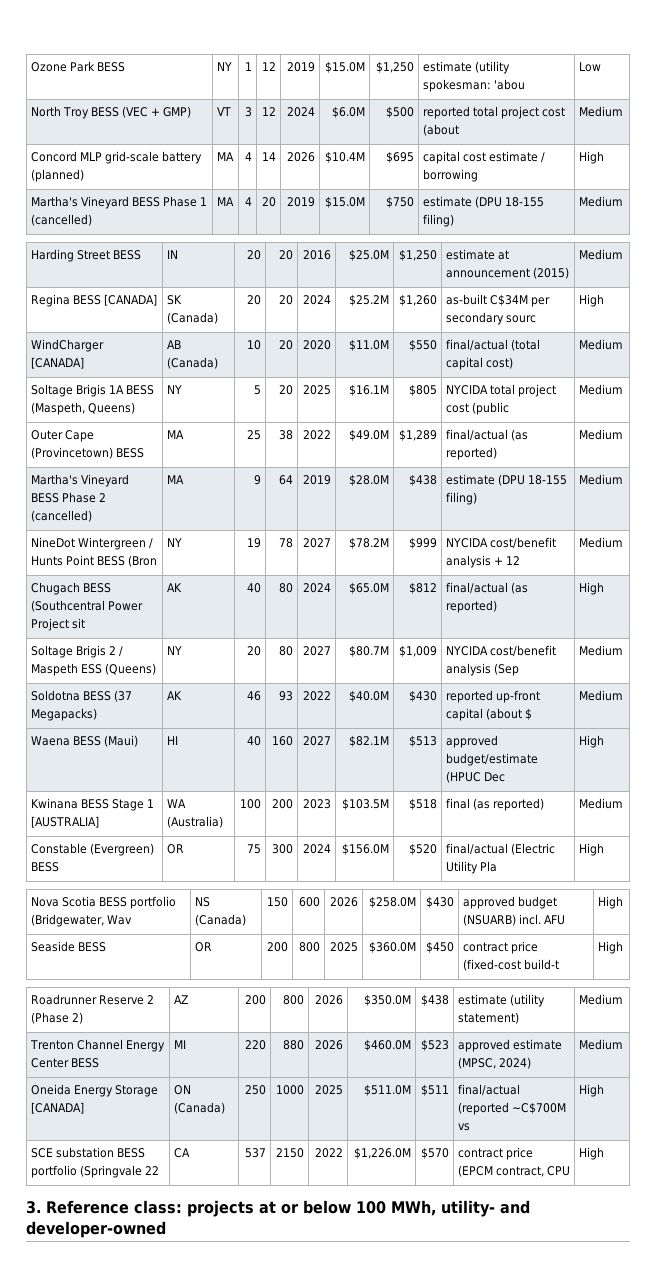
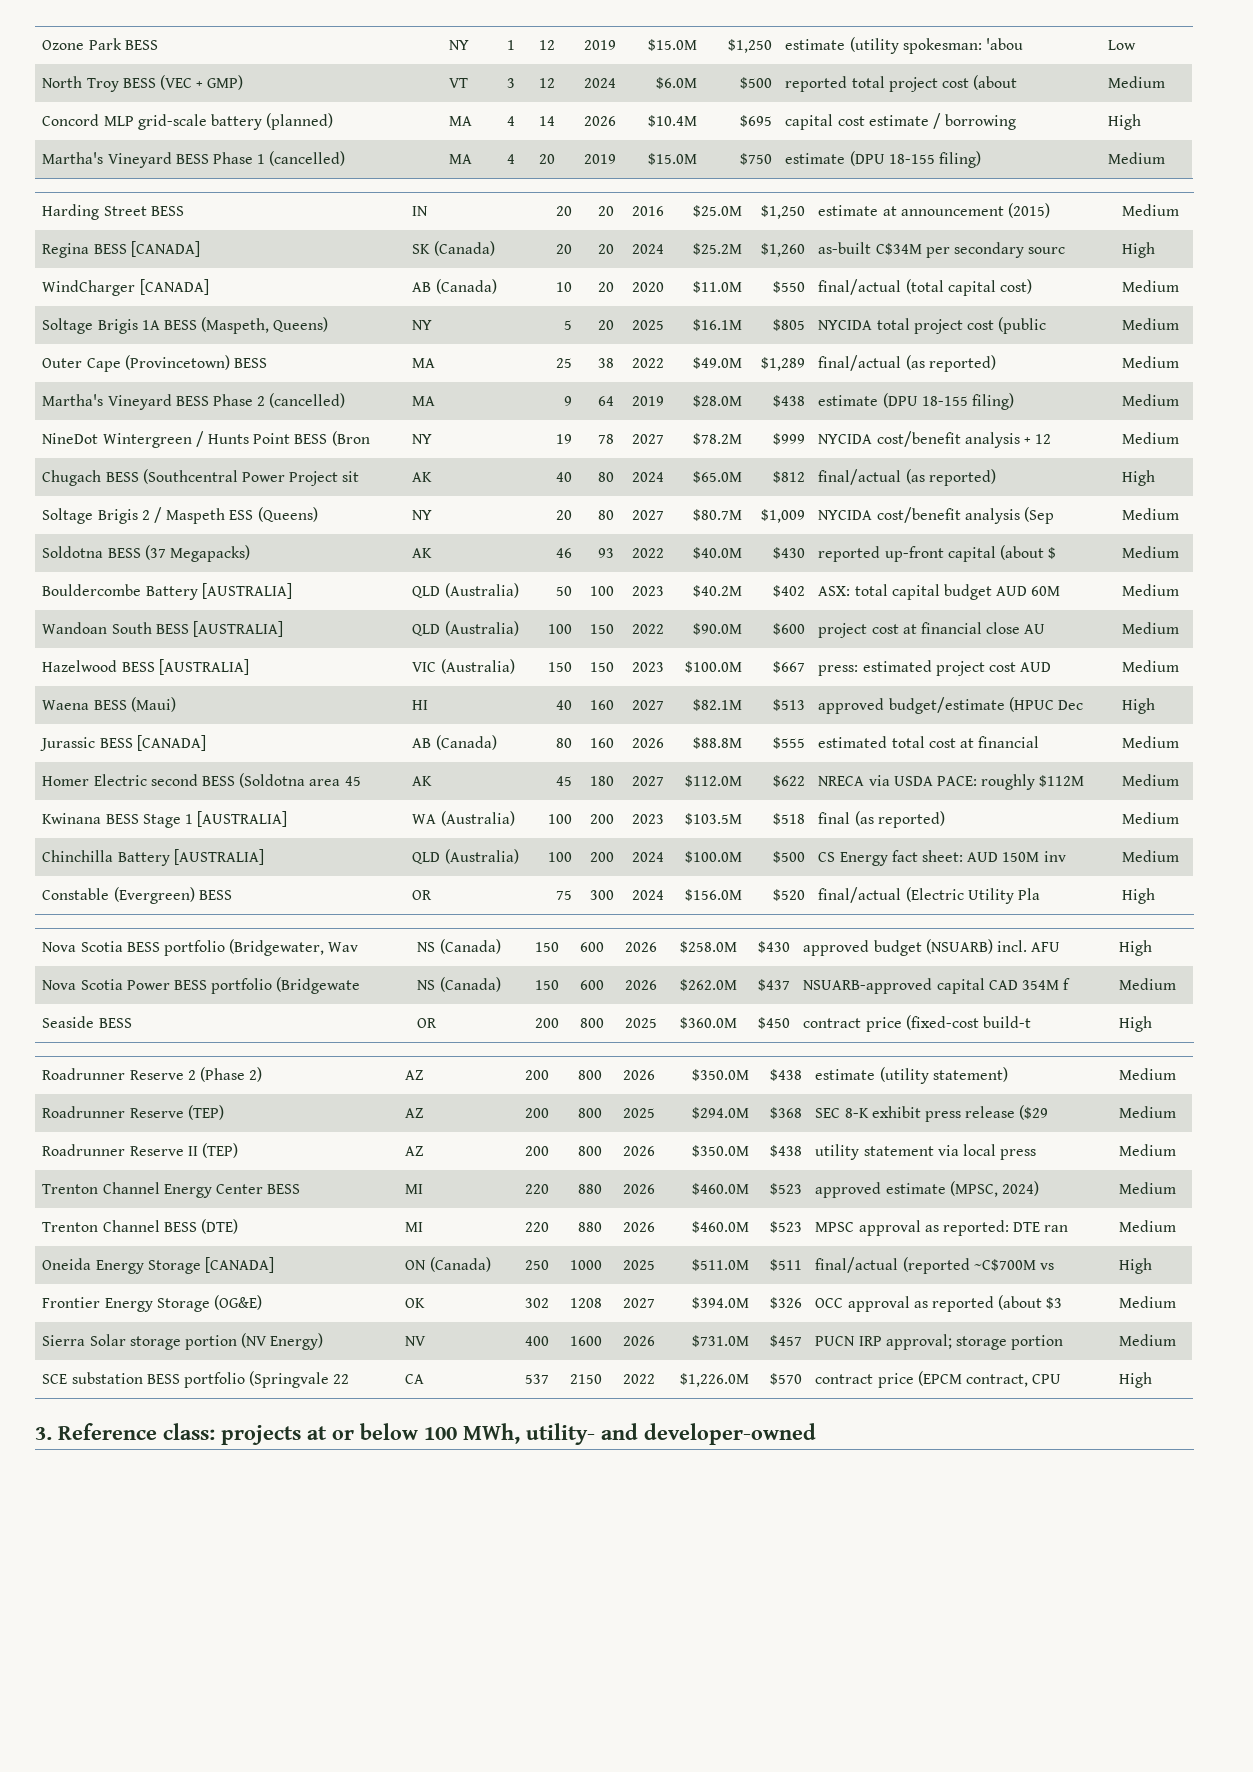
+ Bouldercombe Battery [AUSTRALIA] | QLD (Australia) | 50 | 100 | 2023 | $40.2M | $402 | ASX: total capital budget AUD 60M | Medium
+ Wandoan South BESS [AUSTRALIA] | QLD (Australia) | 100 | 150 | 2022 | $90.0M | $600 | project cost at financial close AU | Medium
+ Hazelwood BESS [AUSTRALIA] | VIC (Australia) | 150 | 150 | 2023 | $100.0M | $667 | press: estimated project cost AUD | Medium
+ Jurassic BESS [CANADA] | AB (Canada) | 80 | 160 | 2026 | $88.8M | $555 | estimated total cost at financial | Medium
+ Homer Electric second BESS (Soldotna area 45 | AK | 45 | 180 | 2027 | $112.0M | $622 | NRECA via USDA PACE: roughly $112M | Medium
+ Chinchilla Battery [AUSTRALIA] | QLD (Australia) | 100 | 200 | 2024 | $100.0M | $500 | CS Energy fact sheet: AUD 150M inv | Medium
+ Nova Scotia Power BESS portfolio (Bridgewate | NS (Canada) | 150 | 600 | 2026 | $262.0M | $437 | NSUARB-approved capital CAD 354M f | Medium
+ Roadrunner Reserve (TEP) | AZ | 200 | 800 | 2025 | $294.0M | $368 | SEC 8-K exhibit press release ($29 | Medium
+ Roadrunner Reserve II (TEP) | AZ | 200 | 800 | 2026 | $350.0M | $438 | utility statement via local press | Medium
+ Trenton Channel BESS (DTE) | MI | 220 | 880 | 2026 | $460.0M | $523 | MPSC approval as reported: DTE ran | Medium
+ Frontier Energy Storage (OG&E) | OK | 302 | 1208 | 2027 | $394.0M | $326 | OCC approval as reported (about $3 | Medium
+ Sierra Solar storage portion (NV Energy) | NV | 400 | 1600 | 2026 | $731.0M | $457 | PUCN IRP approval; storage portion | Medium

